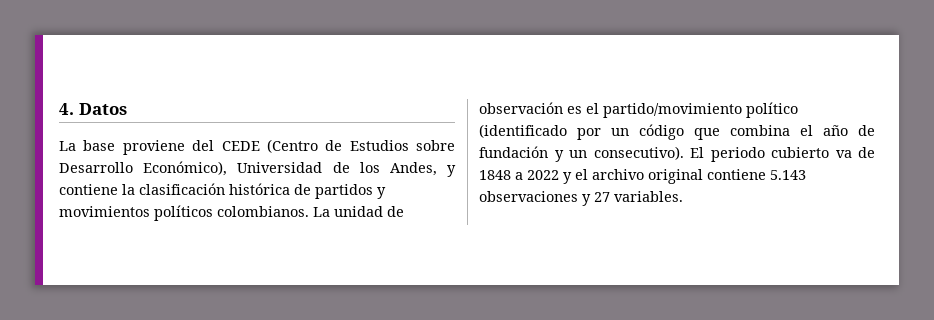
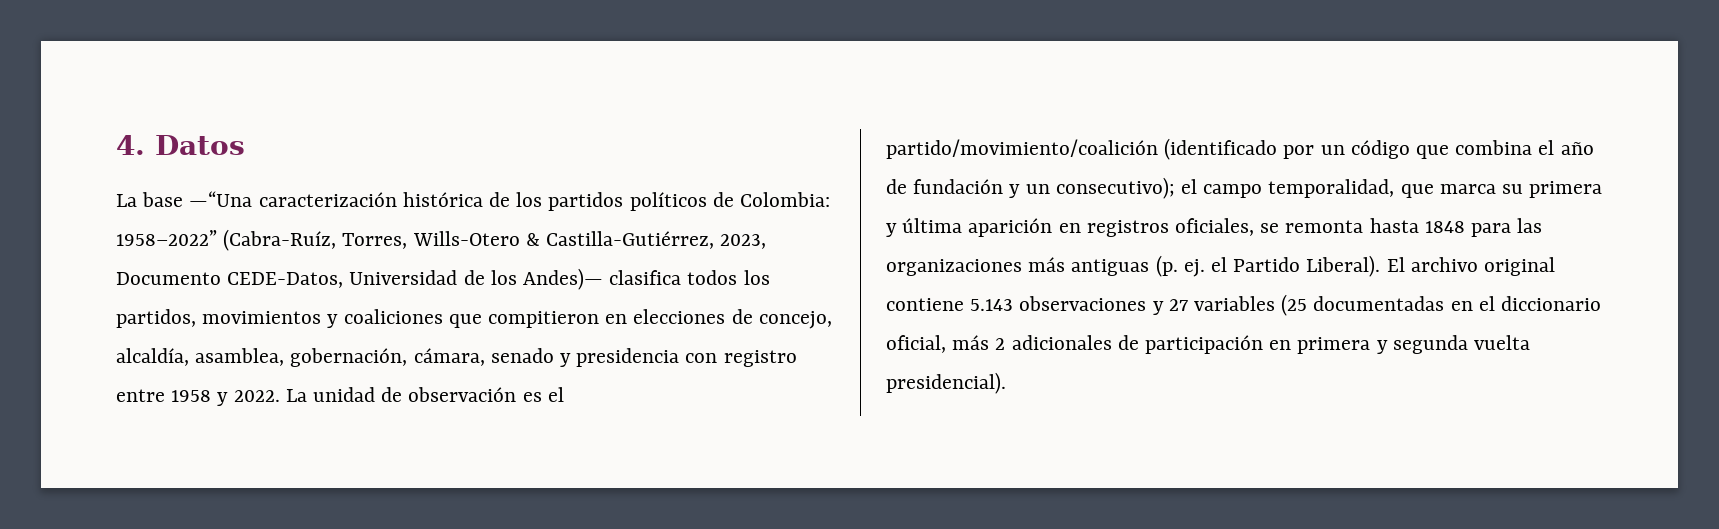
- La base proviene del CEDE (Centro de Estudios sobre Desarrollo Económico), Universidad de los Andes, y contiene la clasificación histórica de partidos y movimientos políticos colombianos.
+ La base —“Una caracterización histórica de los partidos políticos de Colombia: 1958–2022” (Cabra-Ruíz, Torres, Wills-Otero & Castilla-Gutiérrez, 2023, Documento CEDE-Datos, Universidad de los Andes)— clasifica todos los partidos, movimientos y coaliciones que compitieron en elecciones de concejo, alcaldía, asamblea, gobernación, cámara, senado y presidencia con registro entre 1958 y 2022.
- La unidad de observación es el partido/movimiento político (identificado por un código que combina el año de fundación y un consecutivo). El periodo cubierto va de 1848 a 2022 y el archivo original contiene 5.143 observaciones y 27 variables.
+ La unidad de observación es el partido/movimiento/coalición (identificado por un código que combina el año de fundación y un consecutivo); el campo temporalidad, que marca su primera y última aparición en registros oficiales, se remonta hasta 1848 para las organizaciones más antiguas (p. ej. el Partido Liberal). El archivo original contiene 5.143 observaciones y 27 variables (25 documentadas en el diccionario oficial, más 2 adicionales de participación en primera y segunda vuelta presidencial).

